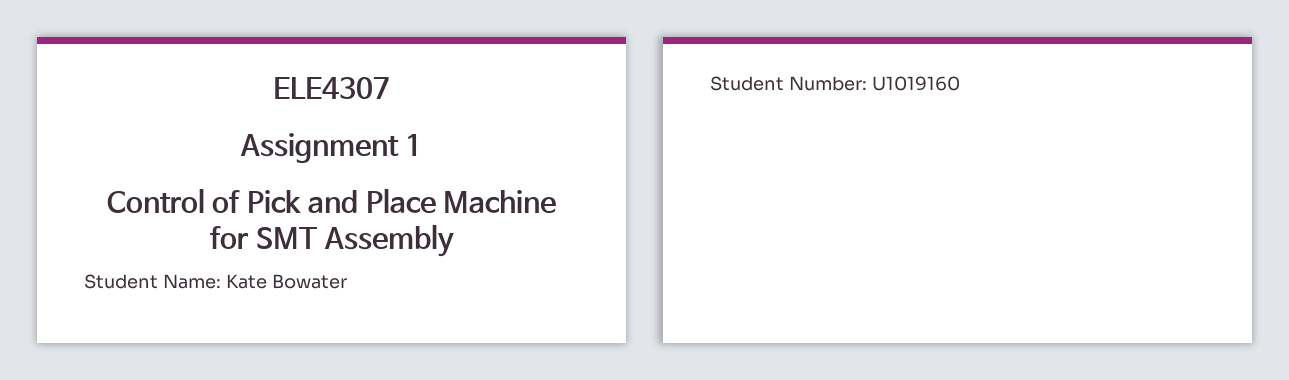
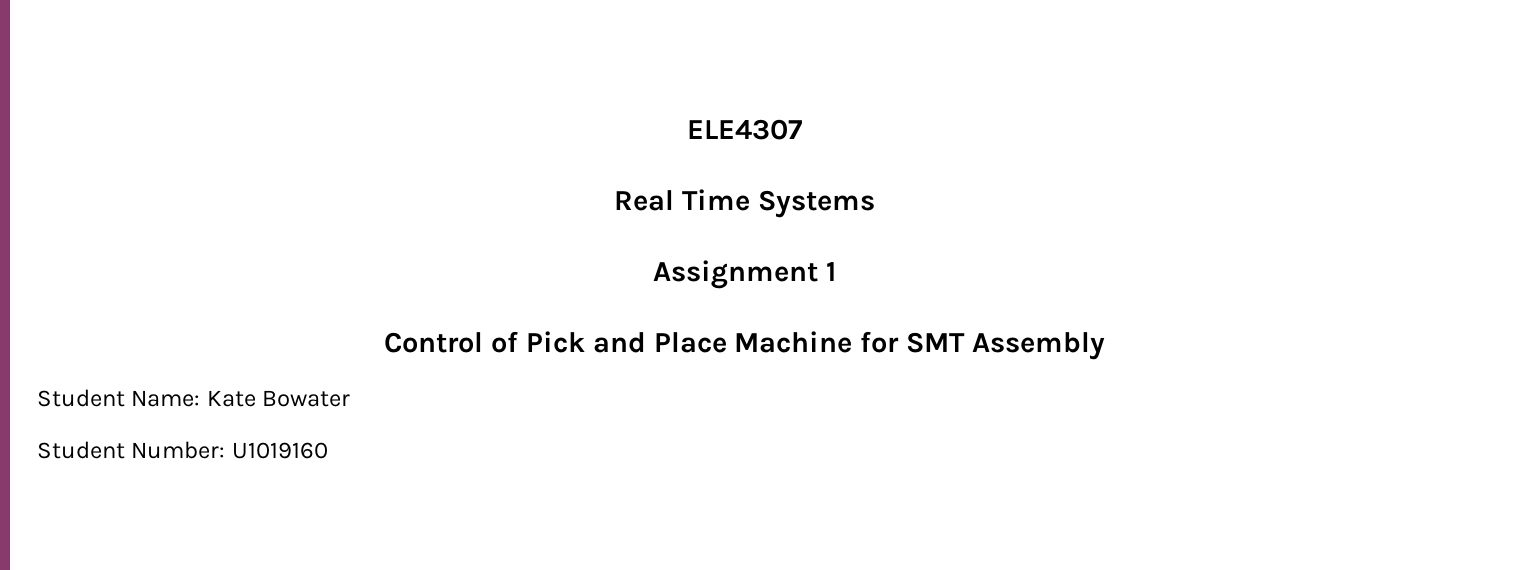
+ Real Time Systems

